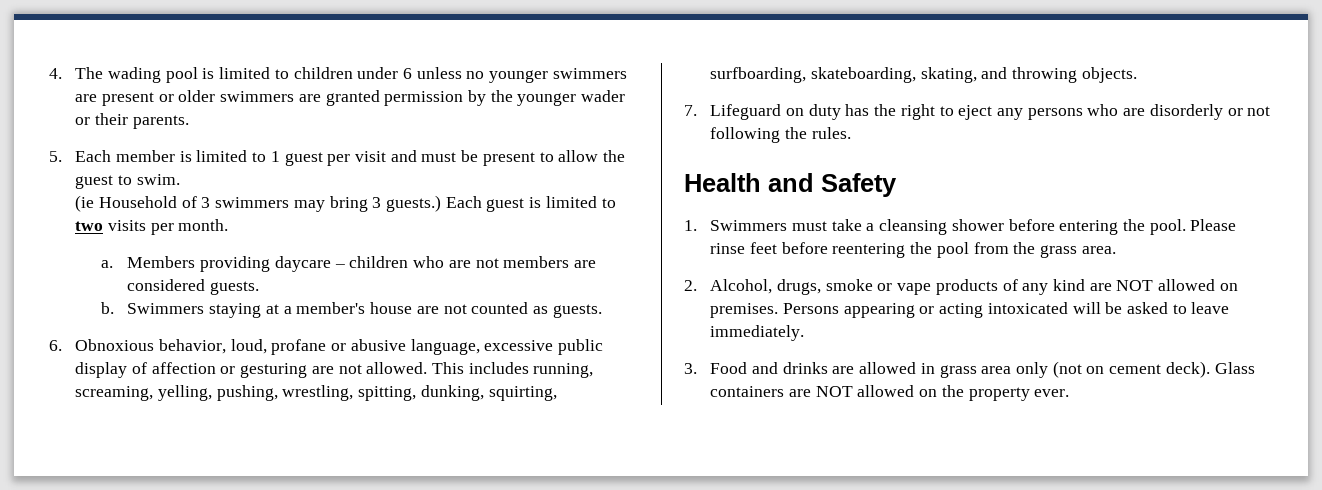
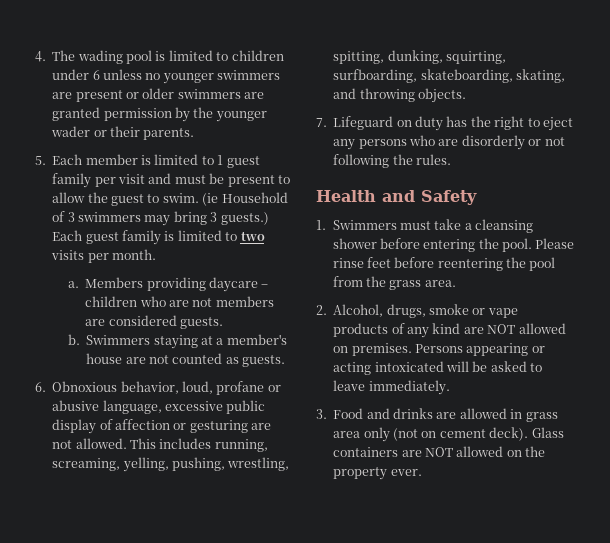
- 5. Each member is limited to 1 guest per visit and must be present to allow the guest to swim.
- (ie Household of 3 swimmers may bring 3 guests.)
+ 5. Each member is limited to 1 guest family per visit and must be present to allow the guest to swim. (ie Household of 3 swimmers may bring 3 guests.)
- Each guest is limited to two visits per month.
+ Each guest family is limited to two visits per month.

